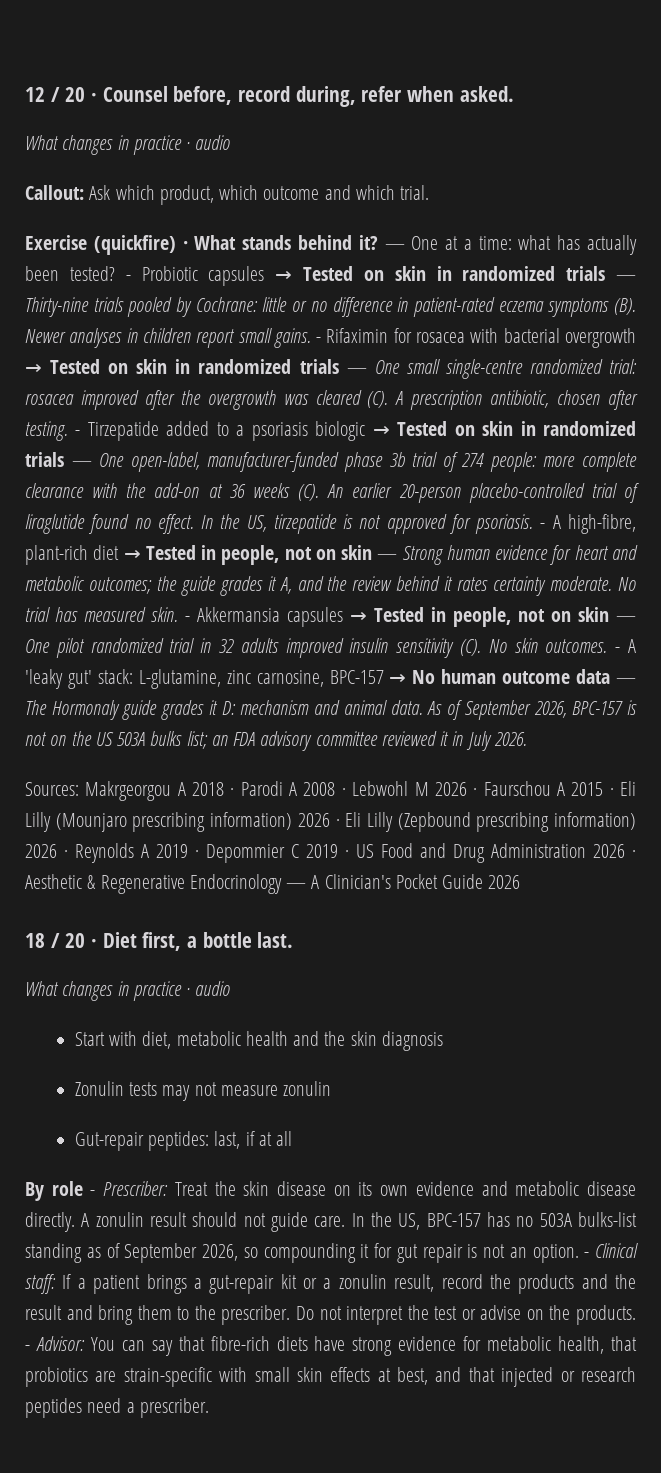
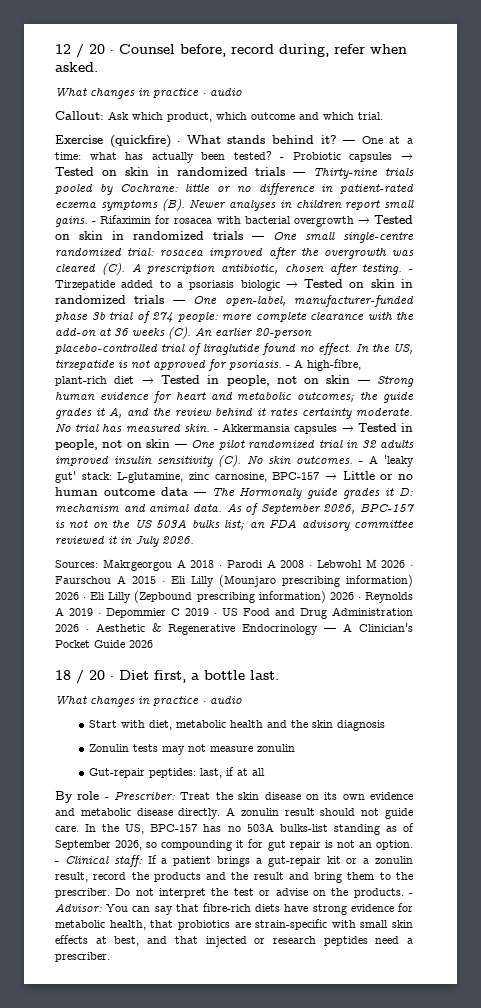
- - A 'leaky gut' stack: L-glutamine, zinc carnosine, BPC-157 → No human outcome data — The Hormonaly guide grades it D: mechanism and animal data.
+ - A 'leaky gut' stack: L-glutamine, zinc carnosine, BPC-157 → Little or no human outcome data — The Hormonaly guide grades it D: mechanism and animal data.

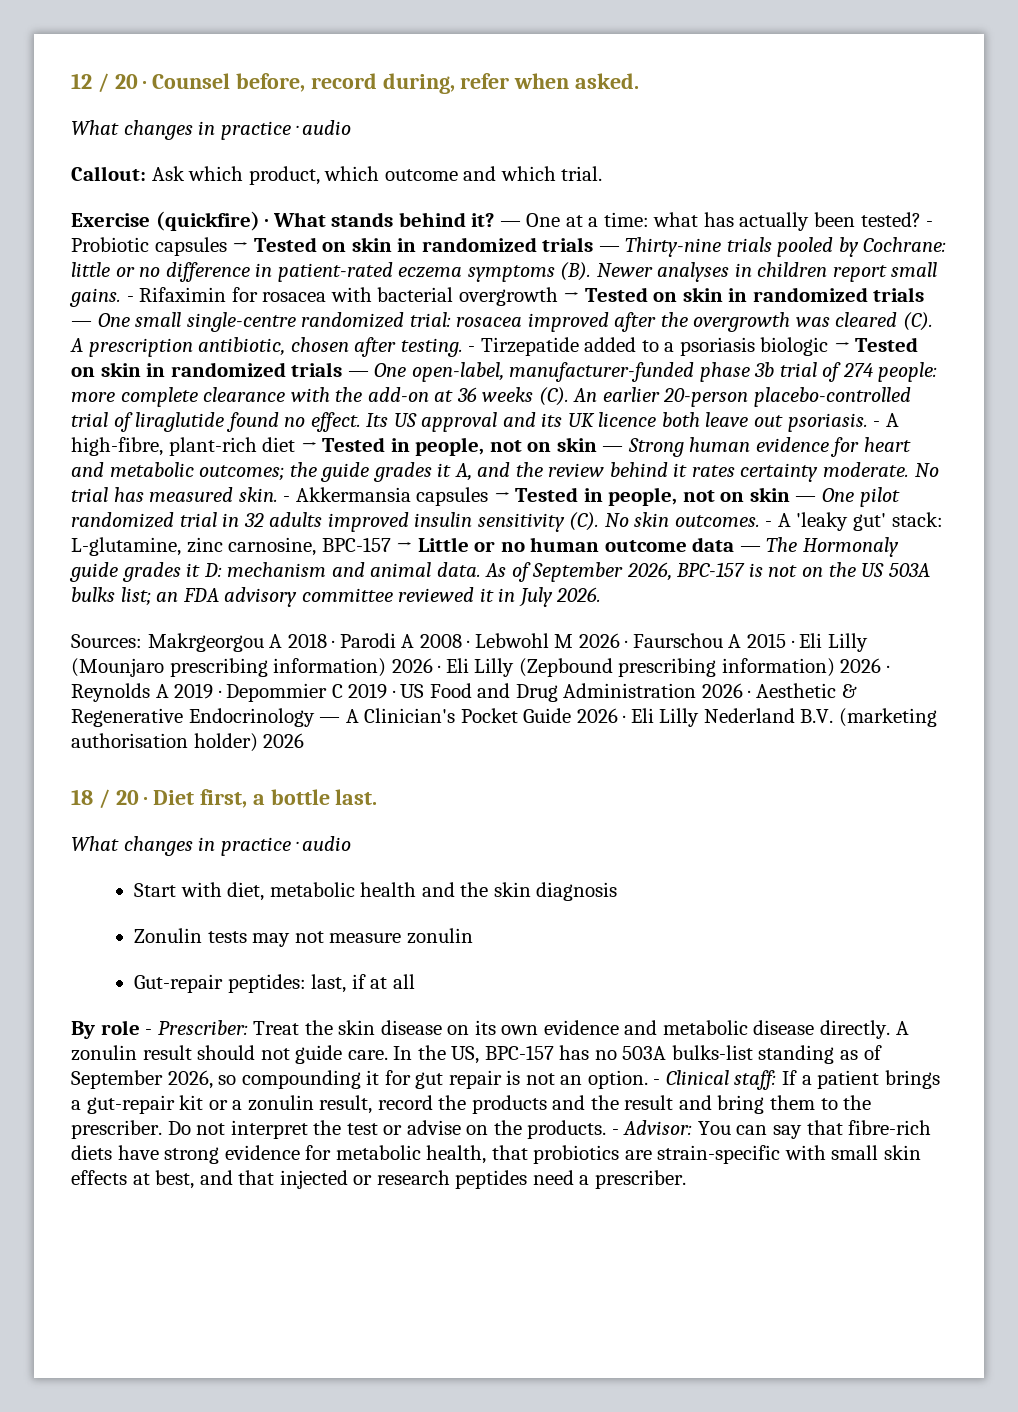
- In the US, tirzepatide is not approved for psoriasis.
+ Its US approval and its UK licence both leave out psoriasis.
- Sources: Makrgeorgou A 2018 · Parodi A 2008 · Lebwohl M 2026 · Faurschou A 2015 · Eli Lilly (Mounjaro prescribing information) 2026 · Eli Lilly (Zepbound prescribing information) 2026 · Reynolds A 2019 · Depommier C 2019 · US Food and Drug Administration 2026 · Aesthetic & Regenerative Endocrinology — A Clinician's Pocket Guide 2026
+ Sources: Makrgeorgou A 2018 · Parodi A 2008 · Lebwohl M 2026 · Faurschou A 2015 · Eli Lilly (Mounjaro prescribing information) 2026 · Eli Lilly (Zepbound prescribing information) 2026 · Reynolds A 2019 · Depommier C 2019 · US Food and Drug Administration 2026 · Aesthetic & Regenerative Endocrinology — A Clinician's Pocket Guide 2026 · Eli Lilly Nederland B.V. (marketing authorisation holder) 2026

